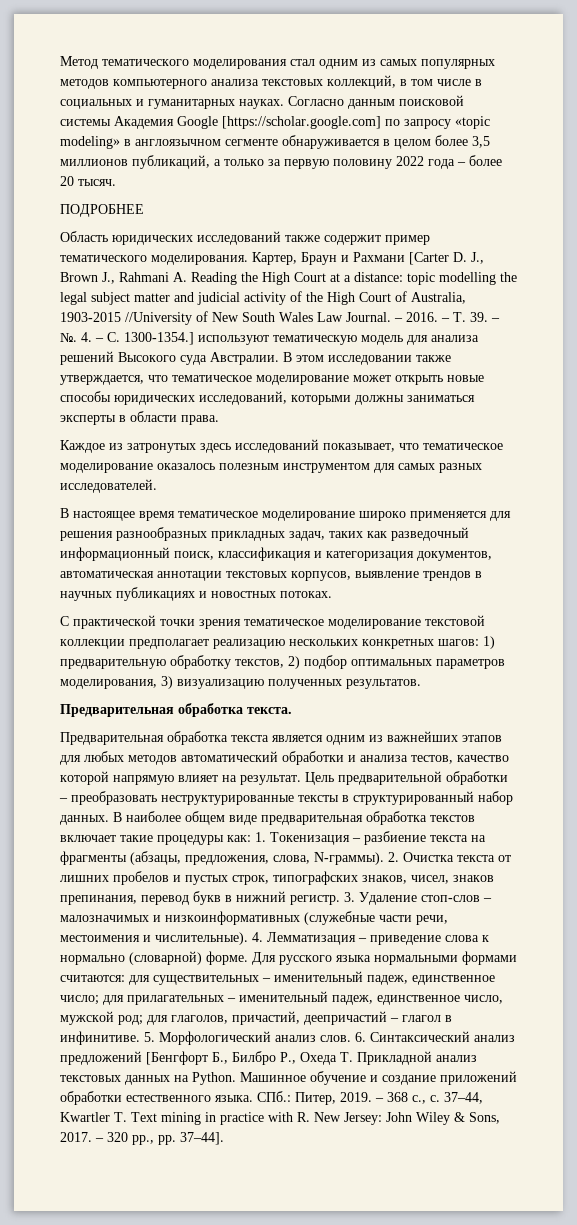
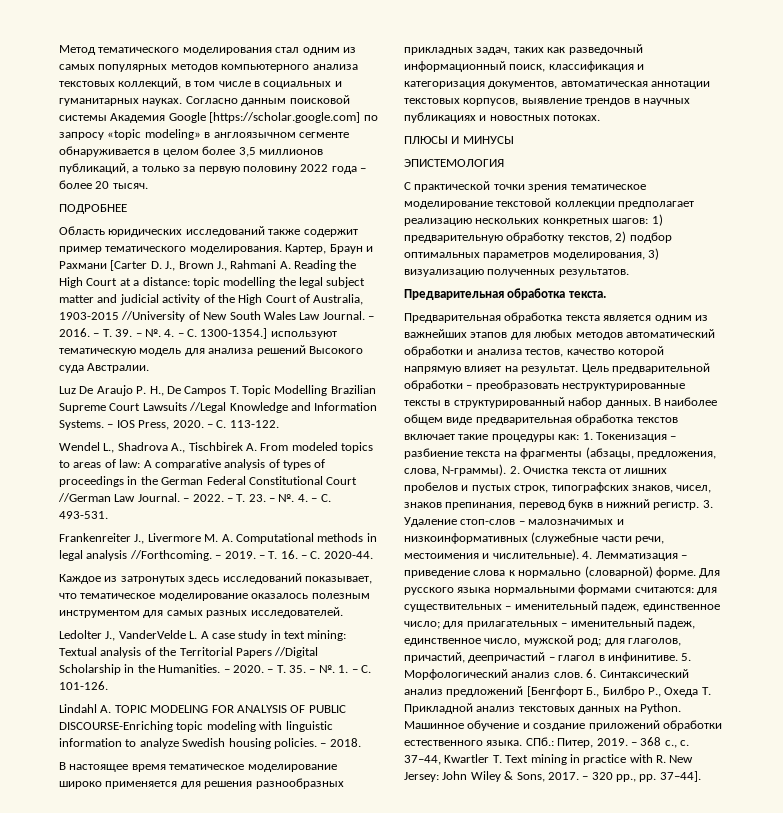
- 4. – С. 1300-1354.] используют тематическую модель для анализа решений Высокого суда Австралии. В этом исследовании также утверждается, что тематическое моделирование может открыть новые способы юридических исследований, которыми должны заниматься эксперты в области права.
+ 4. – С. 1300-1354.] используют тематическую модель для анализа решений Высокого суда Австралии.
+ Luz De Araujo P. H., De Campos T. Topic Modelling Brazilian Supreme Court Lawsuits //Legal Knowledge and Information Systems. – IOS Press, 2020. – С. 113-122.
+ Wendel L., Shadrova A., Tischbirek A. From modeled topics to areas of law: A comparative analysis of types of proceedings in the German Federal Constitutional Court //German Law Journal. – 2022. – Т. 23. – №. 4. – С. 493-531.
+ Frankenreiter J., Livermore M. A. Computational methods in legal analysis //Forthcoming. – 2019. – Т. 16. – С. 2020-44.
+ Ledolter J., VanderVelde L. A case study in text mining: Textual analysis of the Territorial Papers //Digital Scholarship in the Humanities. – 2020. – Т. 35. – №. 1. – С. 101-126.
+ Lindahl A. TOPIC MODELING FOR ANALYSIS OF PUBLIC DISCOURSE-Enriching topic modeling with linguistic information to analyze Swedish housing policies. – 2018.
+ ПЛЮСЫ И МИНУСЫ
+ ЭПИСТЕМОЛОГИЯ

